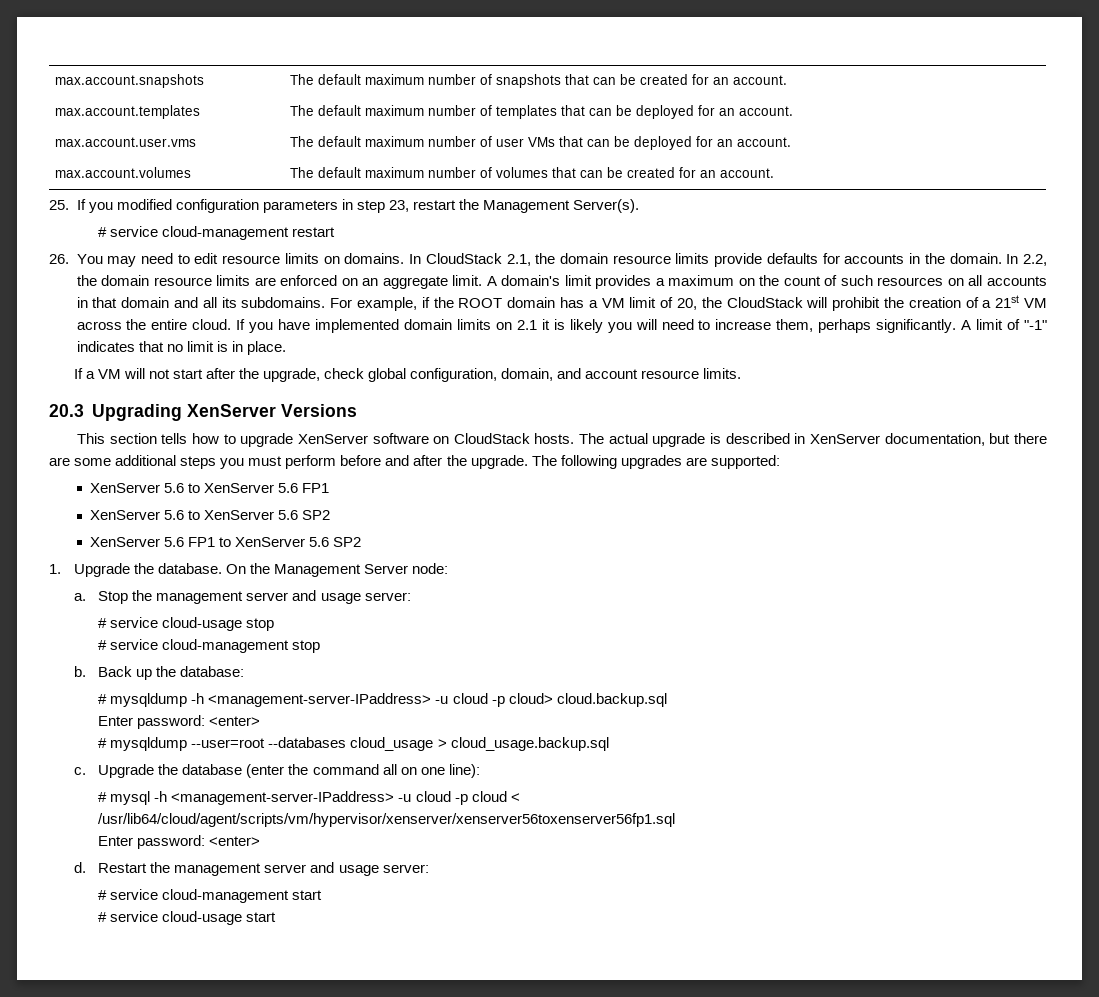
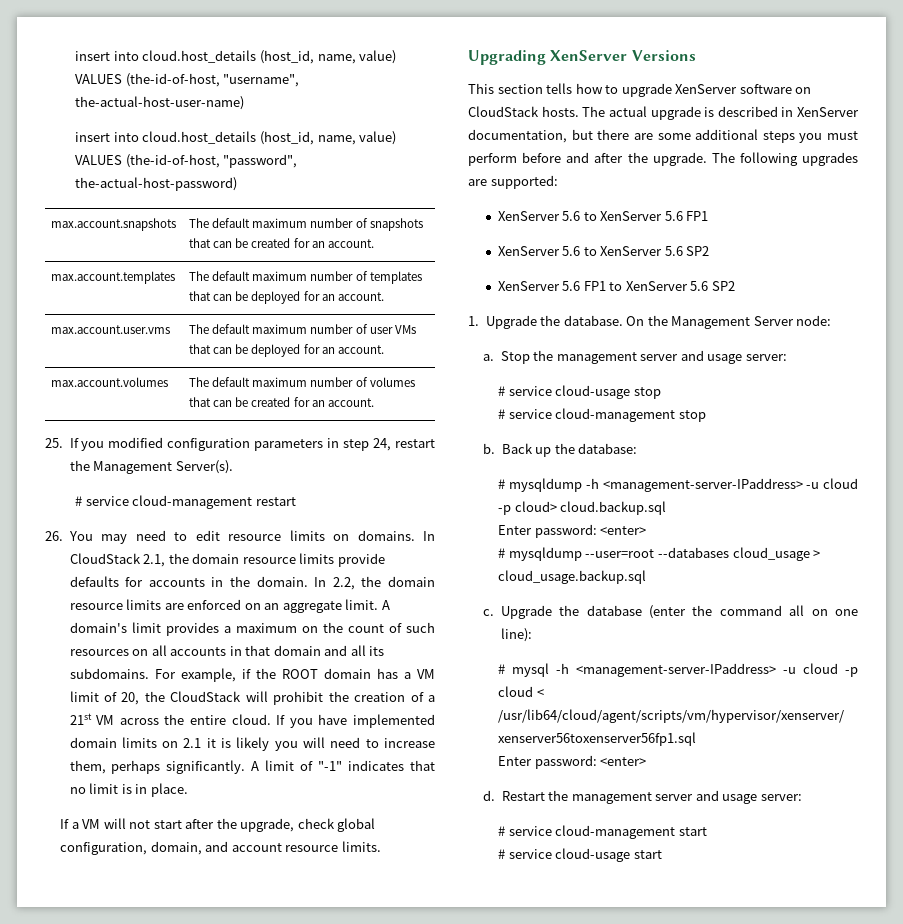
+ insert into cloud.host_details (host_id, name, value) VALUES (the-id-of-host, "username", the-actual-host-user-name)
+ insert into cloud.host_details (host_id, name, value) VALUES (the-id-of-host, "password", the-actual-host-password)
- 25. If you modified configuration parameters in step 23, restart the Management Server(s).
+ 25. If you modified configuration parameters in step 24, restart the Management Server(s).
- 20.3 Upgrading XenServer Versions
+ Upgrading XenServer Versions

